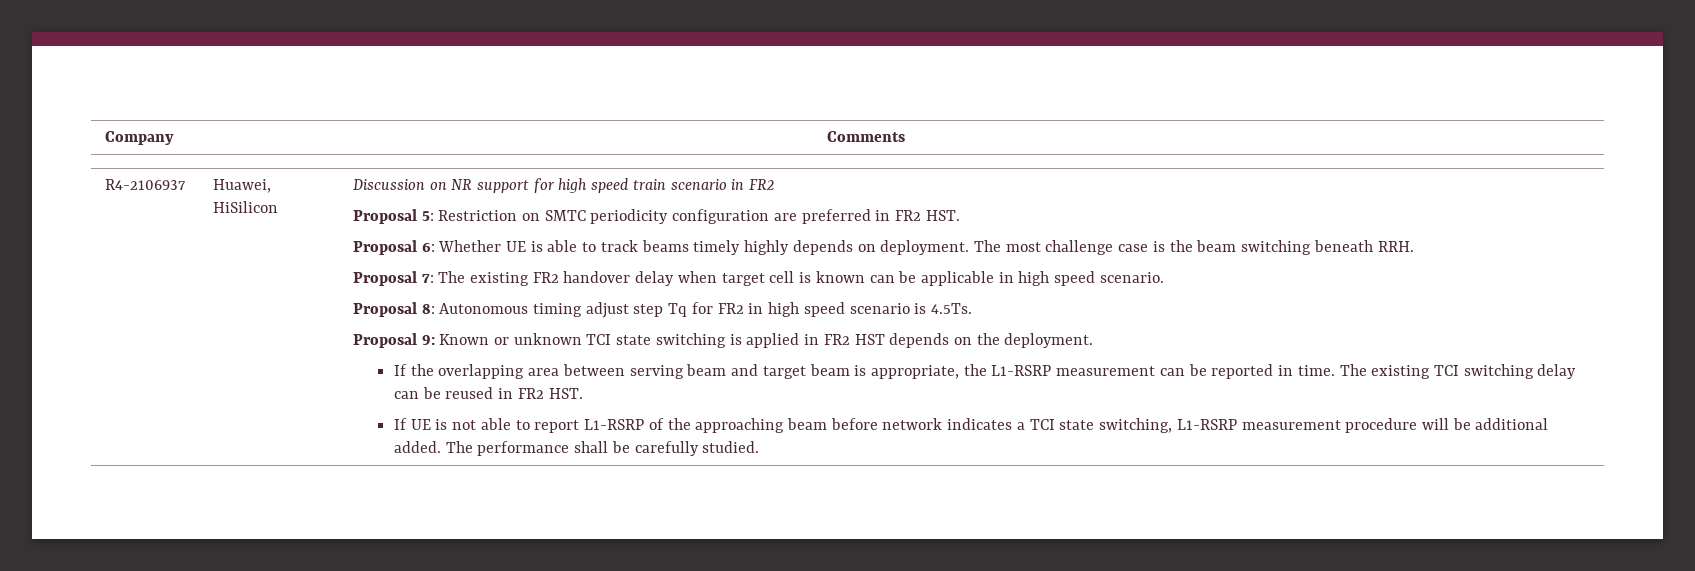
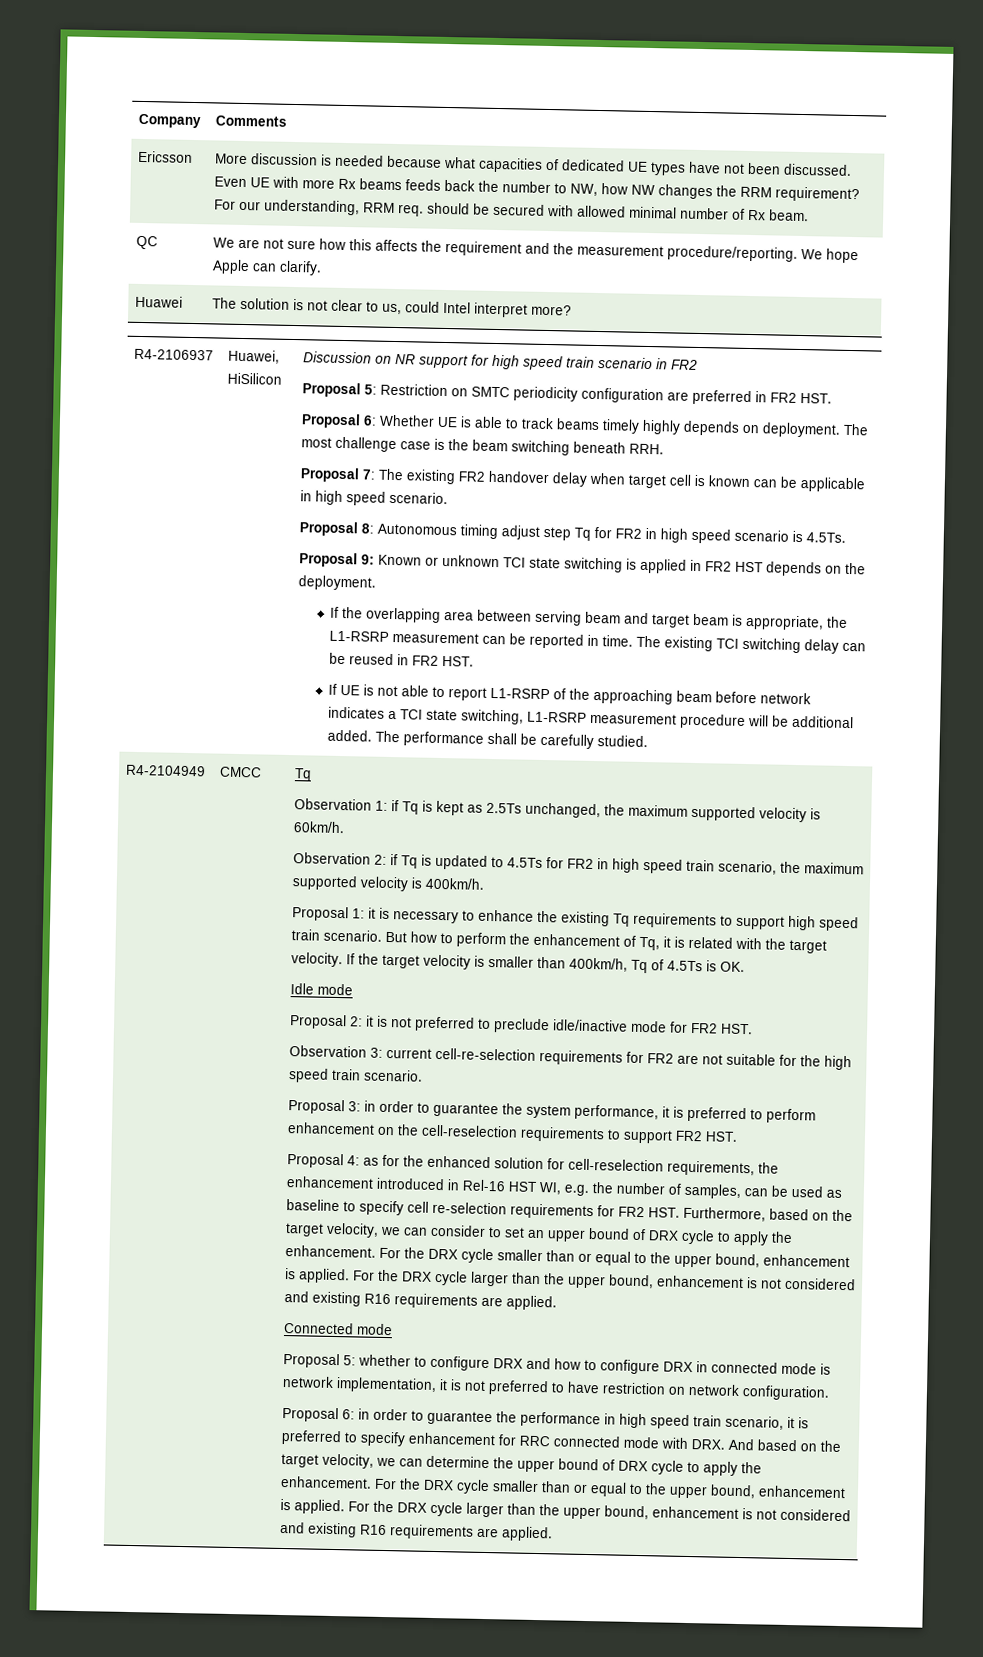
+ Ericsson | More discussion is needed because what capacities of dedicated UE types have not been discussed. Even UE with more Rx beams feeds back the number to NW, how NW changes the RRM requirement? For our understanding, RRM req. should be secured with allowed minimal number of Rx beam.
+ QC | We are not sure how this affects the requirement and the measurement procedure/reporting. We hope Apple can clarify.
+ Huawei | The solution is not clear to us, could Intel interpret more?
+ R4-2104949 | CMCC | Tq
+ Observation 1: if Tq is kept as 2.5Ts unchanged, the maximum supported velocity is 60km/h.
+ Observation 2: if Tq is updated to 4.5Ts for FR2 in high speed train scenario, the maximum supported velocity is 400km/h.
+ Proposal 1: it is necessary to enhance the existing Tq requirements to support high speed train scenario. But how to perform the enhancement of Tq, it is related with the target velocity. If the target velocity is smaller than 400km/h, Tq of 4.5Ts is OK.
+ Idle mode
+ Proposal 2: it is not preferred to preclude idle/inactive mode for FR2 HST.
+ Observation 3: current cell-re-selection requirements for FR2 are not suitable for the high speed train scenario.
+ Proposal 3: in order to guarantee the system performance, it is preferred to perform enhancement on the cell-reselection requirements to support FR2 HST.
+ Proposal 4: as for the enhanced solution for cell-reselection requirements, the enhancement introduced in Rel-16 HST WI, e.g. the number of samples, can be used as baseline to specify cell re-selection requirements for FR2 HST. Furthermore, based on the target velocity, we can consider to set an upper bound of DRX cycle to apply the enhancement. For the DRX cycle smaller than or equal to the upper bound, enhancement is applied. For the DRX cycle larger than the upper bound, enhancement is not considered and existing R16 requirements are applied.
+ Connected mode
+ Proposal 5: whether to configure DRX and how to configure DRX in connected mode is network implementation, it is not preferred to have restriction on network configuration.
+ Proposal 6: in order to guarantee the performance in high speed train scenario, it is preferred to specify enhancement for RRC connected mode with DRX. And based on the target velocity, we can determine the upper bound of DRX cycle to apply the enhancement. For the DRX cycle smaller than or equal to the upper bound, enhancement is applied. For the DRX cycle larger than the upper bound, enhancement is not considered and existing R16 requirements are applied.

